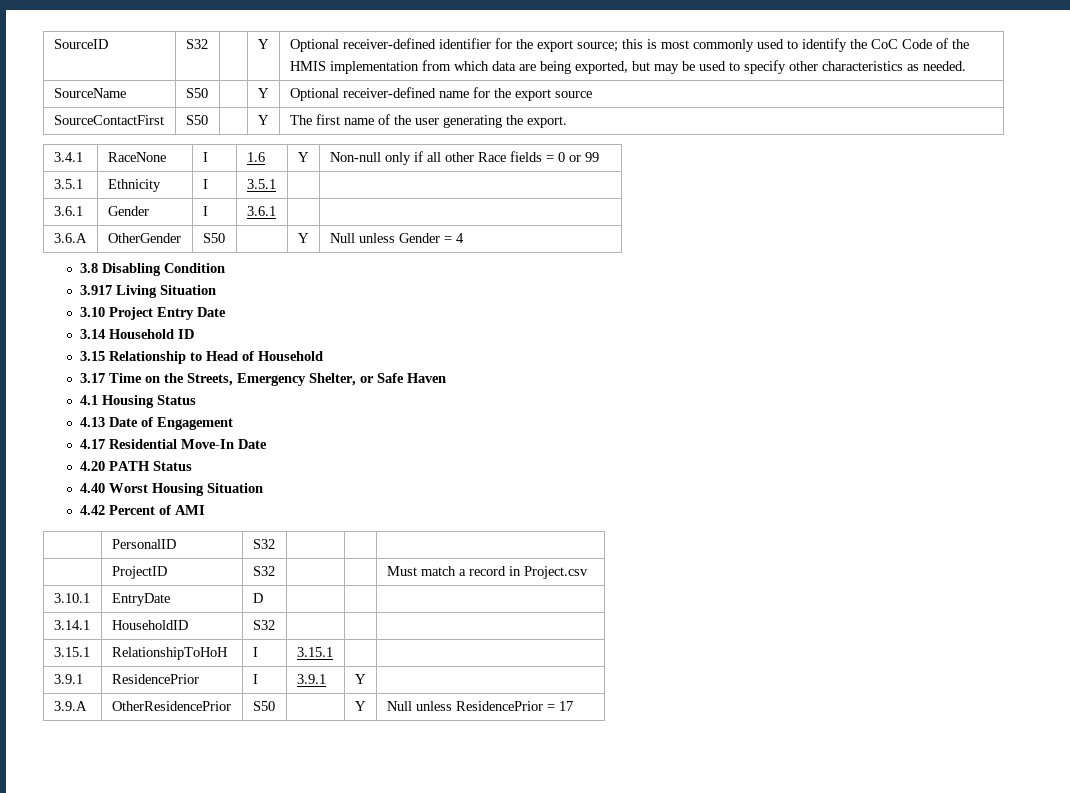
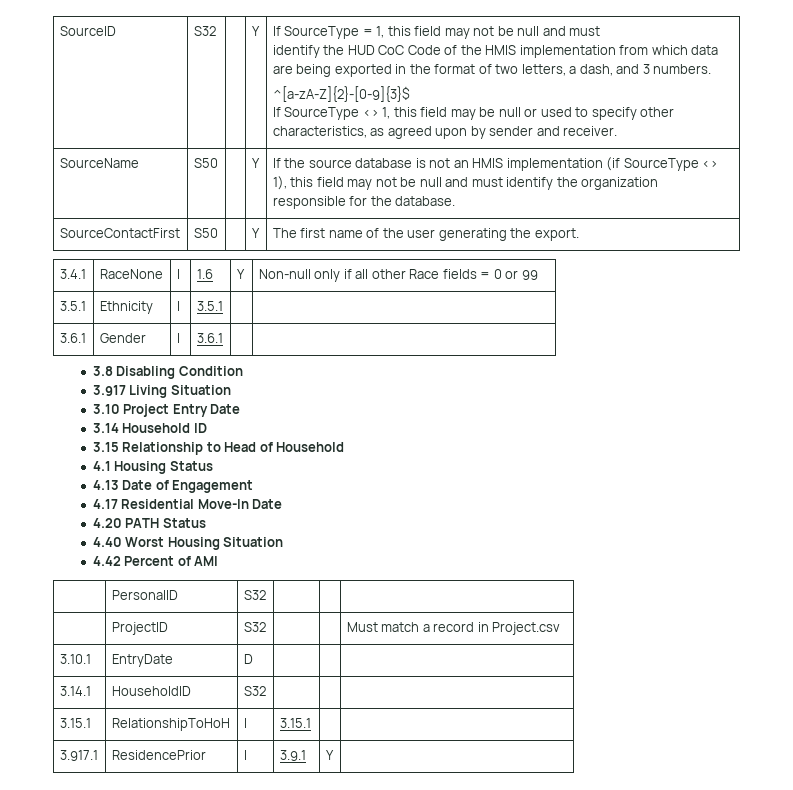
- Optional receiver-defined identifier for the export source; this is most commonly used to identify the CoC Code of the HMIS implementation from which data are being exported, but may be used to specify other characteristics as needed.
- SourceName | S50 | | Y | Optional receiver-defined name for the export source
+ If SourceType = 1, this field may not be null and must
+ identify the HUD CoC Code of the HMIS implementation from which data are being exported in the format of two letters, a dash, and 3 numbers.
+ ^[a-zA-Z]{2}-[0-9]{3}$
+ If SourceType <> 1, this field may be null or used to specify other characteristics, as agreed upon by sender and receiver.
+ SourceName | S50 | | Y | If the source database is not an HMIS implementation (if SourceType <> 1), this field may not be null and must identify the organization responsible for the database.
- 3.6.A | OtherGender | S50 | | Y | Null unless Gender = 4
- 3.17 Time on the Streets, Emergency Shelter, or Safe Haven
- 3.9.1 | ResidencePrior | I | 3.9.1 | Y |
+ 3.917.1 | ResidencePrior | I | 3.9.1 | Y |
- 3.9.A | OtherResidencePrior | S50 | | Y | Null unless ResidencePrior = 17

